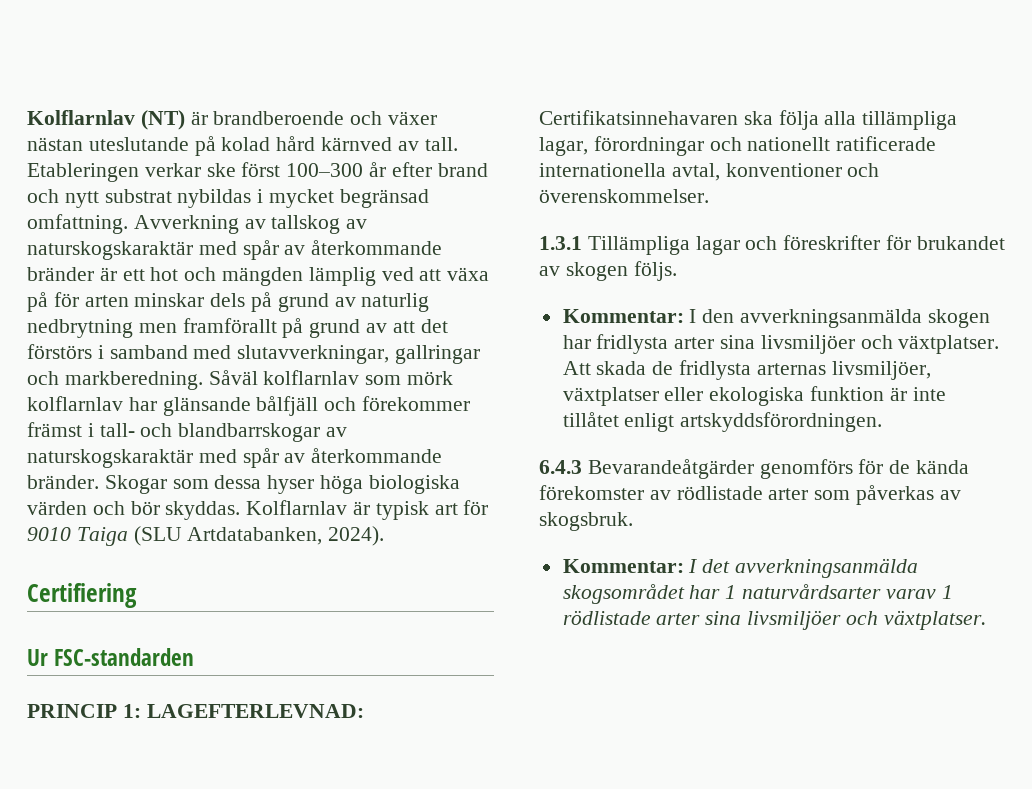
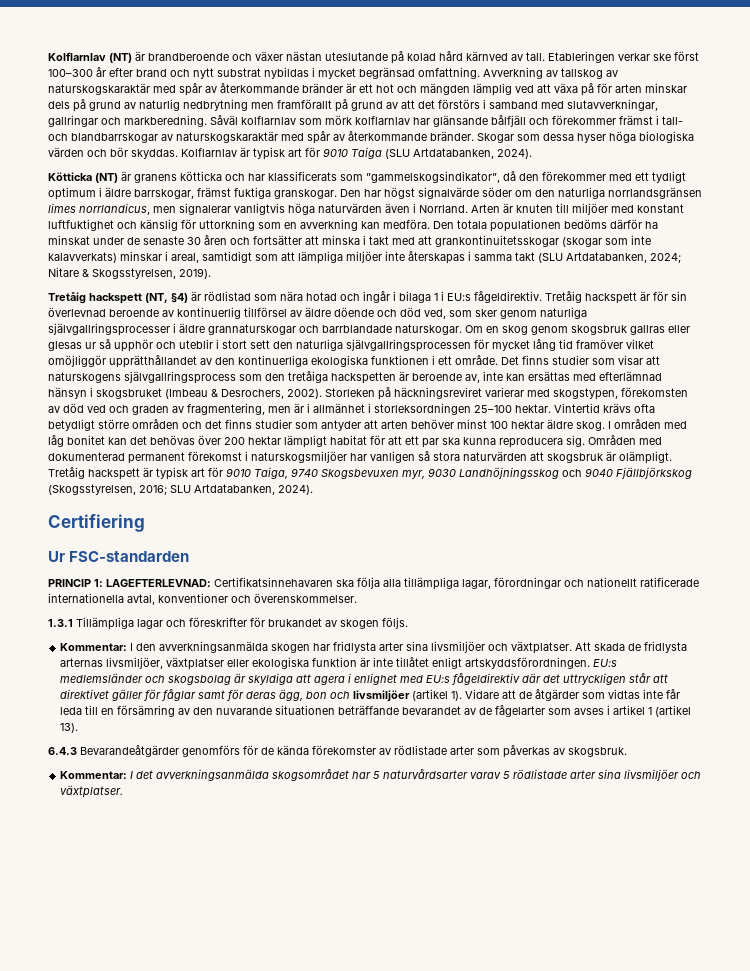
+ Kötticka (NT) är granens kötticka och har klassificerats som ”gammelskogsindikator”, då den förekommer med ett tydligt optimum i äldre barrskogar, främst fuktiga granskogar. Den har högst signalvärde söder om den naturliga norrlandsgränsen limes norrlandicus, men signalerar vanligtvis höga naturvärden även i Norrland. Arten är knuten till miljöer med konstant luftfuktighet och känslig för uttorkning som en avverkning kan medföra. Den totala populationen bedöms därför ha minskat under de senaste 30 åren och fortsätter att minska i takt med att grankontinuitetsskogar (skogar som inte kalavverkats) minskar i areal, samtidigt som att lämpliga miljöer inte återskapas i samma takt (SLU Artdatabanken, 2024; Nitare & Skogsstyrelsen, 2019).
+ Tretåig hackspett (NT, §4) är rödlistad som nära hotad och ingår i bilaga 1 i EU:s fågeldirektiv. Tretåig hackspett är för sin överlevnad beroende av kontinuerlig tillförsel av äldre döende och död ved, som sker genom naturliga självgallringsprocesser i äldre grannaturskogar och barrblandade naturskogar. Om en skog genom skogsbruk gallras eller glesas ur så upphör och uteblir i stort sett den naturliga självgallringsprocessen för mycket lång tid framöver vilket omöjliggör upprätthållandet av den kontinuerliga ekologiska funktionen i ett område. Det finns studier som visar att naturskogens självgallringsprocess som den tretåiga hackspetten är beroende av, inte kan ersättas med efterlämnad hänsyn i skogsbruket (Imbeau & Desrochers, 2002). Storleken på häckningsreviret varierar med skogstypen, förekomsten av död ved och graden av fragmentering, men är i allmänhet i storleksordningen 25–100 hektar. Vintertid krävs ofta betydligt större områden och det finns studier som antyder att arten behöver minst 100 hektar äldre skog. I områden med låg bonitet kan det behövas över 200 hektar lämpligt habitat för att ett par ska kunna reproducera sig. Områden med dokumenterad permanent förekomst i naturskogsmiljöer har vanligen så stora naturvärden att skogsbruk är olämpligt. Tretåig hackspett är typisk art för 9010 Taiga, 9740 Skogsbevuxen myr, 9030 Landhöjningsskog och 9040 Fjällbjörkskog (Skogsstyrelsen, 2016; SLU Artdatabanken, 2024).
+ EU:s medlemsländer och skogsbolag är skyldiga att agera i enlighet med EU:s fågeldirektiv där det uttryckligen står att direktivet gäller för fåglar samt för deras ägg, bon och livsmiljöer (artikel 1). Vidare att de åtgärder som vidtas inte får leda till en försämring av den nuvarande situationen beträffande bevarandet av de fågelarter som avses i artikel 1 (artikel 13).
- Kommentar: I det avverkningsanmälda skogsområdet har 1 naturvårdsarter varav 1 rödlistade arter sina livsmiljöer och växtplatser.
+ Kommentar: I det avverkningsanmälda skogsområdet har 5 naturvårdsarter varav 5 rödlistade arter sina livsmiljöer och växtplatser.

